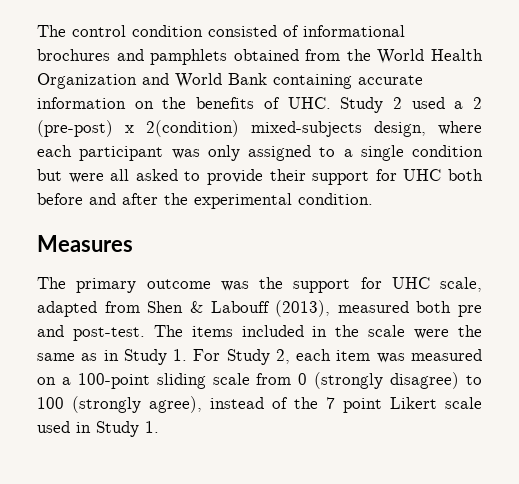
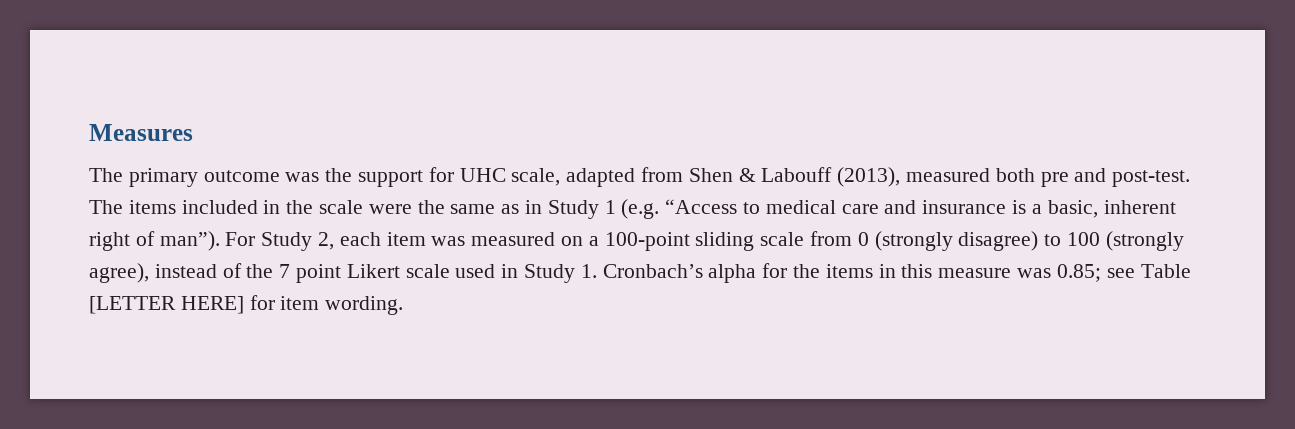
- The control condition consisted of informational brochures and pamphlets obtained from the World Health Organization and World Bank containing accurate information on the benefits of UHC. Study 2 used a 2 (pre-post) x 2(condition) mixed-subjects design, where each participant was only assigned to a single condition but were all asked to provide their support for UHC both before and after the experimental condition.
- The items included in the scale were the same as in Study 1. For Study 2, each item was measured on a 100-point sliding scale from 0 (strongly disagree) to 100 (strongly agree), instead of the 7 point Likert scale used in Study 1.
+ The items included in the scale were the same as in Study 1 (e.g. “Access to medical care and insurance is a basic, inherent right of man”). For Study 2, each item was measured on a 100-point sliding scale from 0 (strongly disagree) to 100 (strongly agree), instead of the 7 point Likert scale used in Study 1. Cronbach’s alpha for the items in this measure was 0.85; see Table [LETTER HERE] for item wording.

